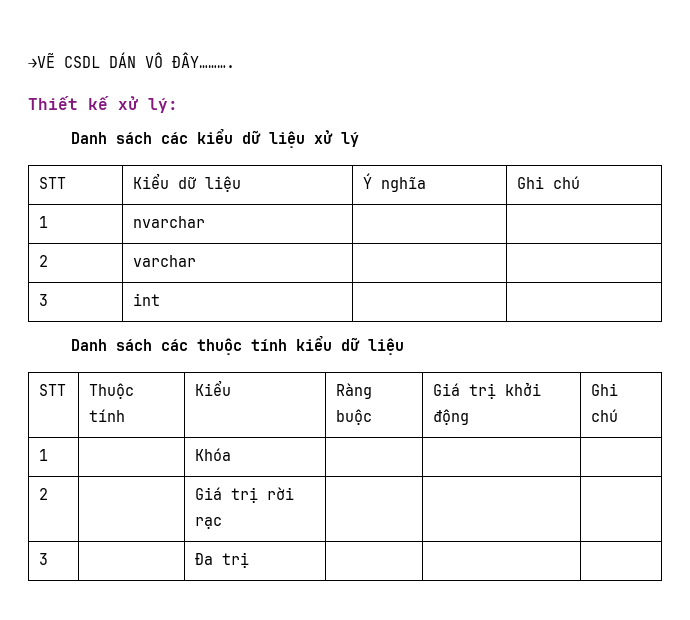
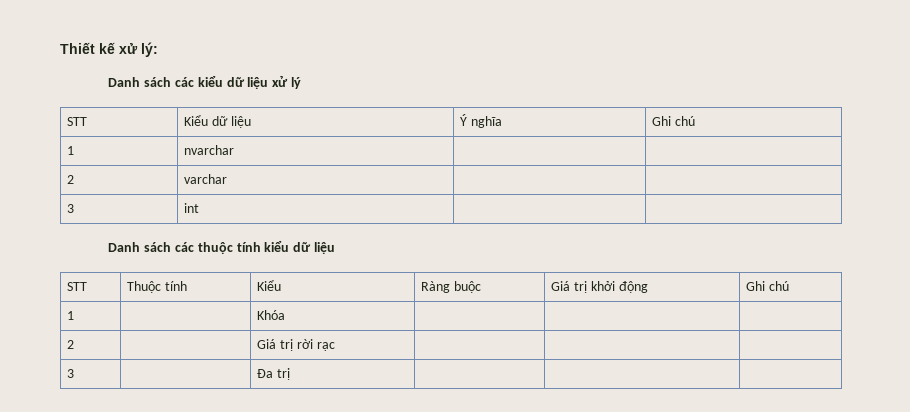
- →VẼ CSDL DÁN VÔ ĐÂY……….

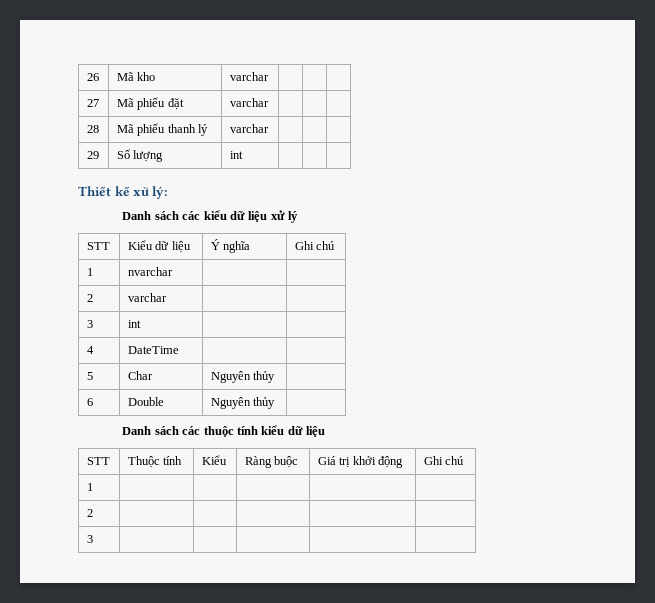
+ 26 | Mã kho | varchar | | |
+ 27 | Mã phiếu đặt | varchar | | |
+ 28 | Mã phiếu thanh lý | varchar | | |
+ 29 | Số lượng | int | | |
+ 4 | DateTime | |
+ 5 | Char | Nguyên thủy |
+ 6 | Double | Nguyên thủy |
- 1 | | Khóa | | |
+ 1 | | | | |
- 2 | | Giá trị rời rạc | | |
+ 2 | | | | |
- 3 | | Đa trị | | |
+ 3 | | | | |

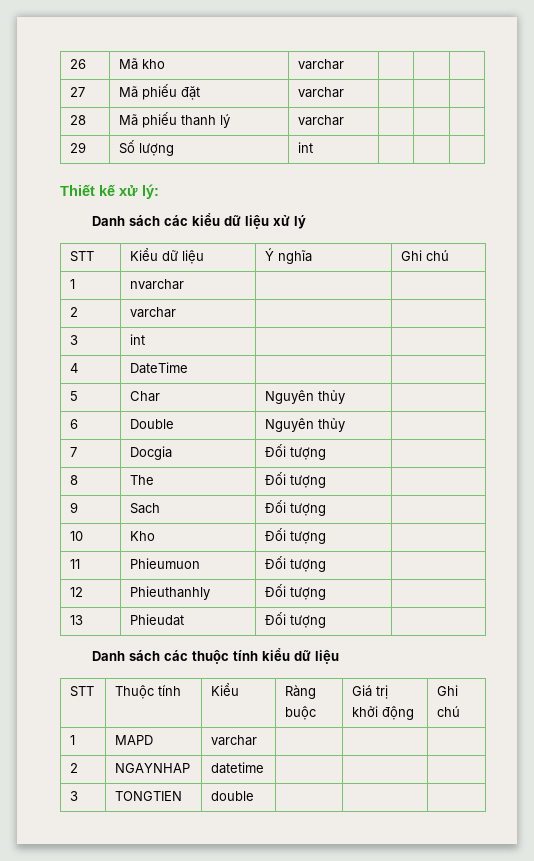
+ 7 | Docgia | Đối tượng |
+ 8 | The | Đối tượng |
+ 9 | Sach | Đối tượng |
+ 10 | Kho | Đối tượng |
+ 11 | Phieumuon | Đối tượng |
+ 12 | Phieuthanhly | Đối tượng |
+ 13 | Phieudat | Đối tượng |
- 1 | | | | |
- 2 | | | | |
- 3 | | | | |
+ 1 | MAPD | varchar | | |
+ 2 | NGAYNHAP | datetime | | |
+ 3 | TONGTIEN | double | | |

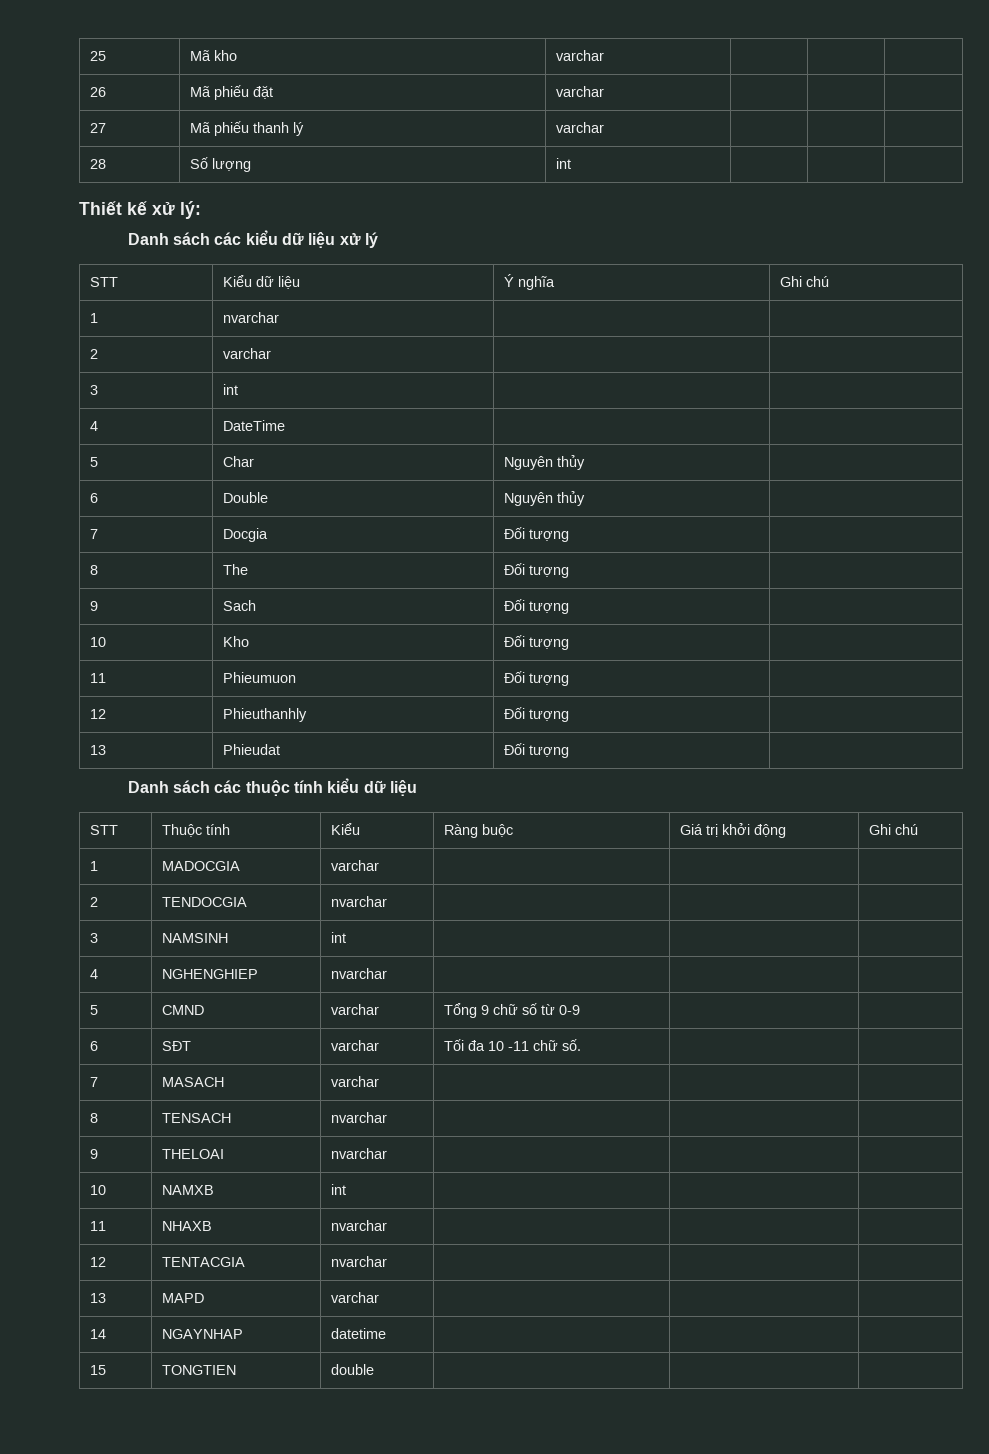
- 26 | Mã kho | varchar | | |
+ 25 | Mã kho | varchar | | |
- 27 | Mã phiếu đặt | varchar | | |
+ 26 | Mã phiếu đặt | varchar | | |
- 28 | Mã phiếu thanh lý | varchar | | |
+ 27 | Mã phiếu thanh lý | varchar | | |
- 29 | Số lượng | int | | |
+ 28 | Số lượng | int | | |
- 1 | MAPD | varchar | | |
+ 1 | MADOCGIA | varchar | | |
- 2 | NGAYNHAP | datetime | | |
+ 2 | TENDOCGIA | nvarchar | | |
+ 3 | NAMSINH | int | | |
+ 4 | NGHENGHIEP | nvarchar | | |
+ 5 | CMND | varchar | Tổng 9 chữ số từ 0-9 | |
+ 6 | SĐT | varchar | Tối đa 10 -11 chữ số. | |
+ 7 | MASACH | varchar | | |
+ 8 | TENSACH | nvarchar | | |
+ 9 | THELOAI | nvarchar | | |
+ 10 | NAMXB | int | | |
+ 11 | NHAXB | nvarchar | | |
+ 12 | TENTACGIA | nvarchar | | |
+ 13 | MAPD | varchar | | |
+ 14 | NGAYNHAP | datetime | | |
- 3 | TONGTIEN | double | | |
+ 15 | TONGTIEN | double | | |

